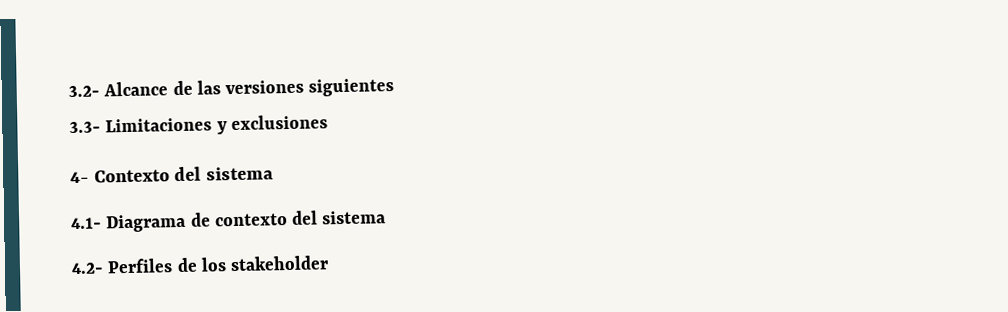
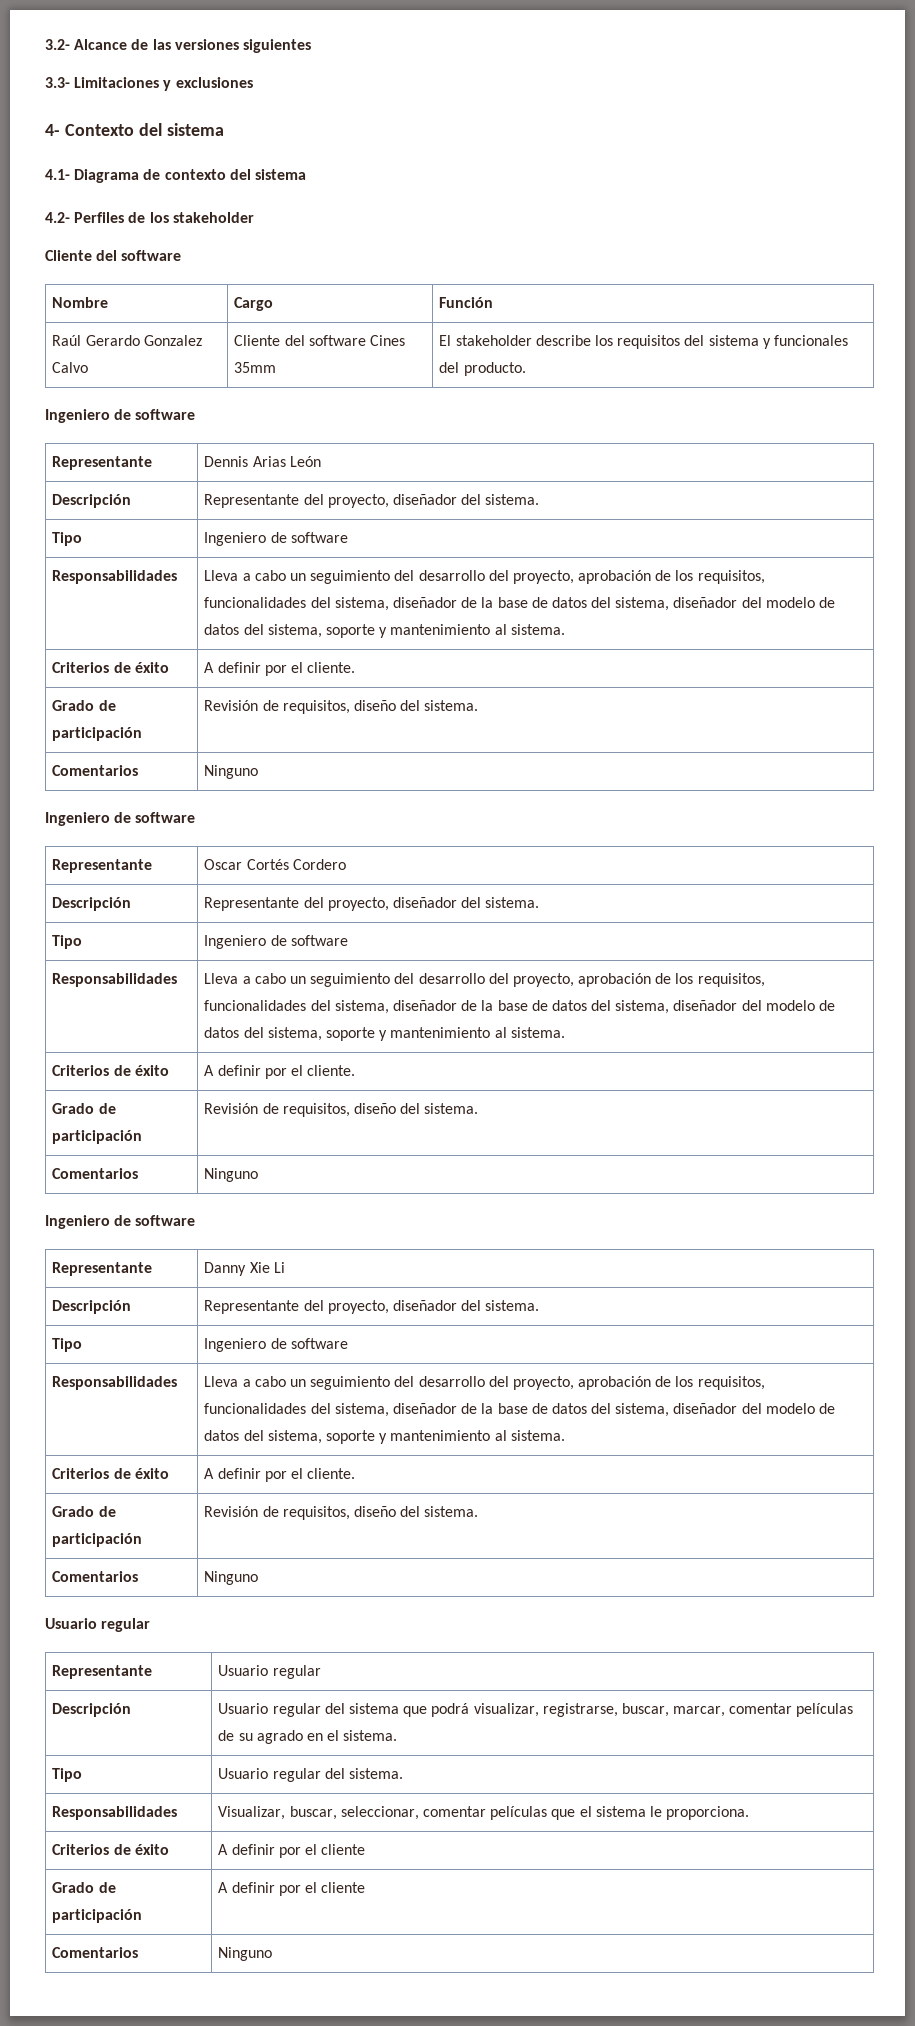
  4.2- Perfiles de los stakeholder
+ Cliente del software
+ Nombre | Cargo | Función
+ Raúl Gerardo Gonzalez Calvo | Cliente del software Cines 35mm | El stakeholder describe los requisitos del sistema y funcionales del producto.
+ Ingeniero de software
+ Representante | Dennis Arias León
+ Descripción | Representante del proyecto, diseñador del sistema.
+ Tipo | Ingeniero de software
+ Responsabilidades | Lleva a cabo un seguimiento del desarrollo del proyecto, aprobación de los requisitos, funcionalidades del sistema, diseñador de la base de datos del sistema, diseñador del modelo de datos del sistema, soporte y mantenimiento al sistema.
+ Criterios de éxito | A definir por el cliente.
+ Grado de participación | Revisión de requisitos, diseño del sistema.
+ Comentarios | Ninguno
+ Ingeniero de software
+ Representante | Oscar Cortés Cordero
+ Descripción | Representante del proyecto, diseñador del sistema.
+ Tipo | Ingeniero de software
+ Responsabilidades | Lleva a cabo un seguimiento del desarrollo del proyecto, aprobación de los requisitos, funcionalidades del sistema, diseñador de la base de datos del sistema, diseñador del modelo de datos del sistema, soporte y mantenimiento al sistema.
+ Criterios de éxito | A definir por el cliente.
+ Grado de participación | Revisión de requisitos, diseño del sistema.
+ Comentarios | Ninguno
+ Ingeniero de software
+ Representante | Danny Xie Li
+ Descripción | Representante del proyecto, diseñador del sistema.
+ Tipo | Ingeniero de software
+ Responsabilidades | Lleva a cabo un seguimiento del desarrollo del proyecto, aprobación de los requisitos, funcionalidades del sistema, diseñador de la base de datos del sistema, diseñador del modelo de datos del sistema, soporte y mantenimiento al sistema.
+ Criterios de éxito | A definir por el cliente.
+ Grado de participación | Revisión de requisitos, diseño del sistema.
+ Comentarios | Ninguno
+ Usuario regular
+ Representante | Usuario regular
+ Descripción | Usuario regular del sistema que podrá visualizar, registrarse, buscar, marcar, comentar películas de su agrado en el sistema.
+ Tipo | Usuario regular del sistema.
+ Responsabilidades | Visualizar, buscar, seleccionar, comentar películas que el sistema le proporciona.
+ Criterios de éxito | A definir por el cliente
+ Grado de participación | A definir por el cliente
+ Comentarios | Ninguno

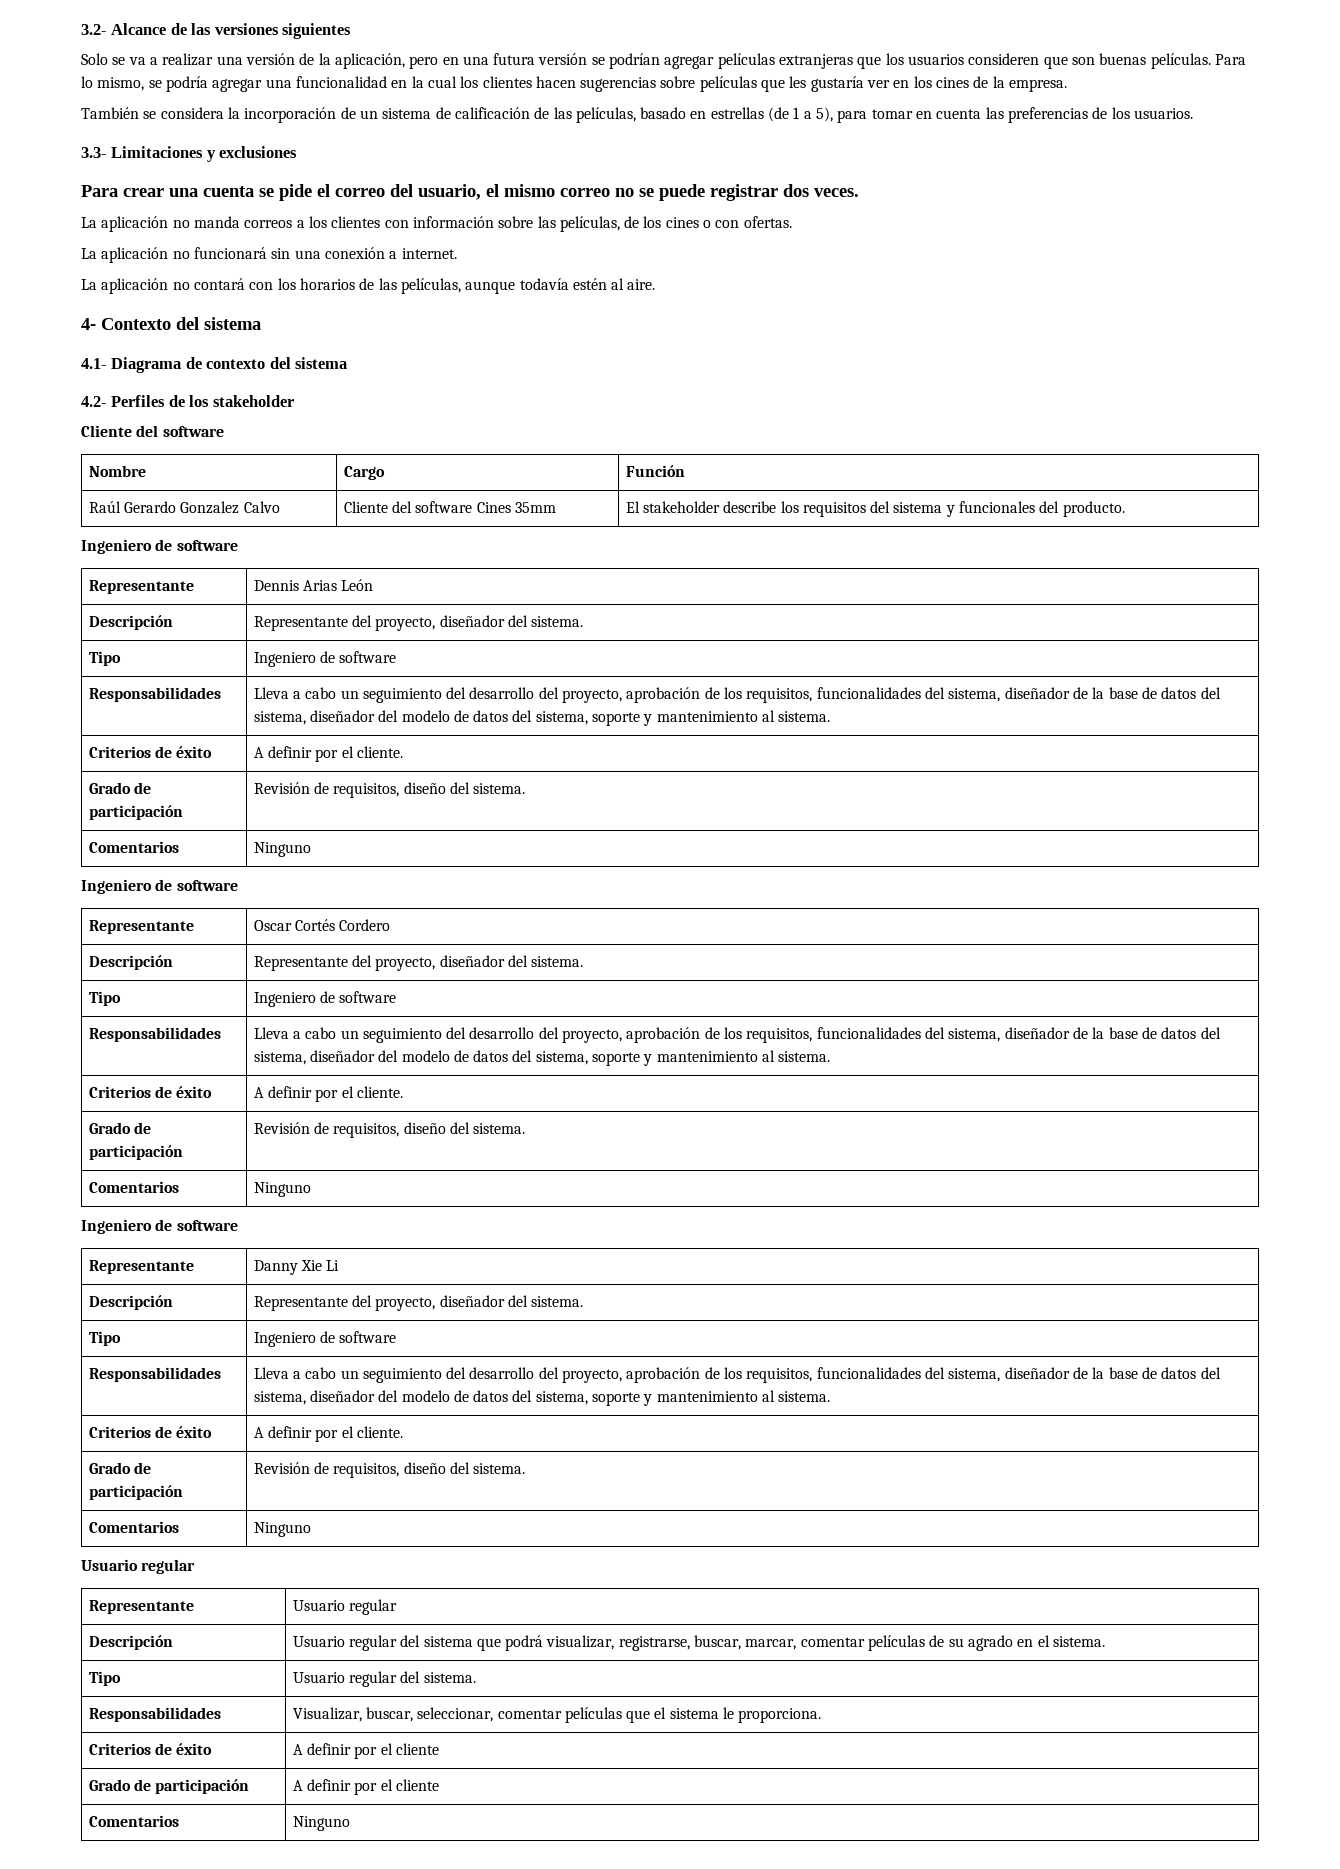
+ Solo se va a realizar una versión de la aplicación, pero en una futura versión se podrían agregar películas extranjeras que los usuarios consideren que son buenas películas. Para lo mismo, se podría agregar una funcionalidad en la cual los clientes hacen sugerencias sobre películas que les gustaría ver en los cines de la empresa.
+ También se considera la incorporación de un sistema de calificación de las películas, basado en estrellas (de 1 a 5), para tomar en cuenta las preferencias de los usuarios.
  3.3- Limitaciones y exclusiones
+ Para crear una cuenta se pide el correo del usuario, el mismo correo no se puede registrar dos veces.
+ La aplicación no manda correos a los clientes con información sobre las películas, de los cines o con ofertas.
+ La aplicación no funcionará sin una conexión a internet.
+ La aplicación no contará con los horarios de las películas, aunque todavía estén al aire.

